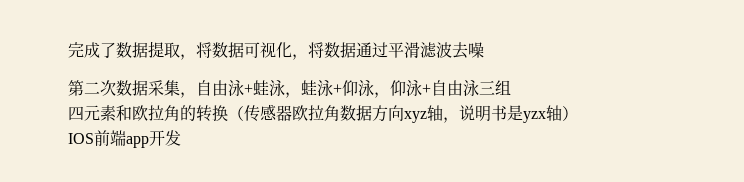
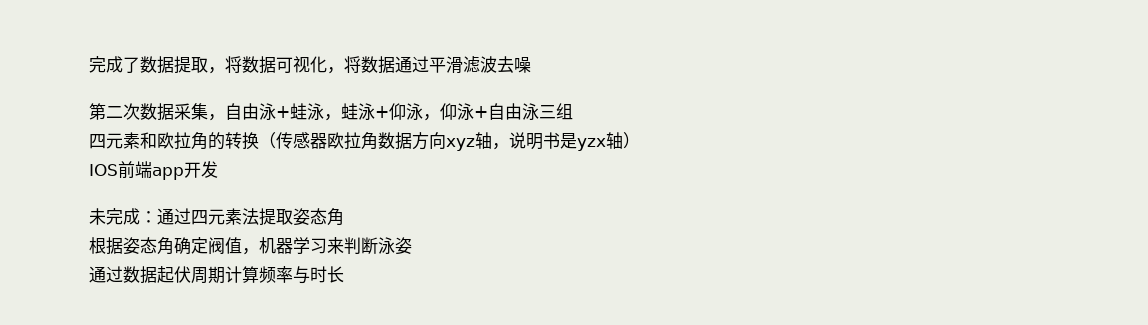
+ 未完成：通过四元素法提取姿态角
+ 根据姿态角确定阀值，机器学习来判断泳姿
+ 通过数据起伏周期计算频率与时长

